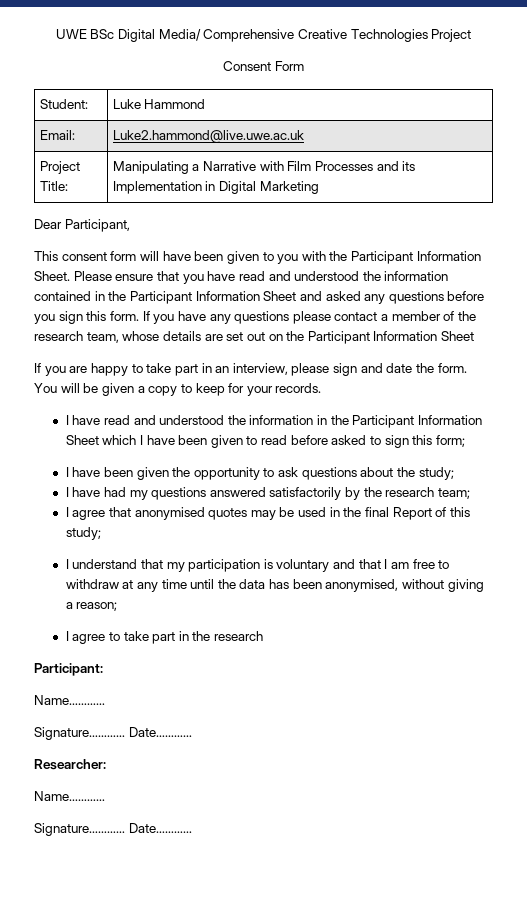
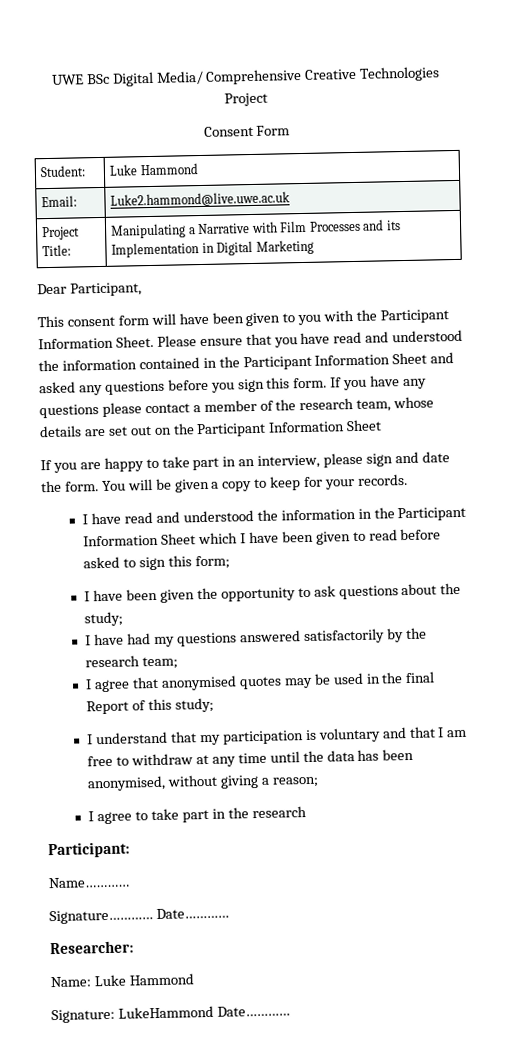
  Researcher:
- Name…………
- Signature………… Date…………
+ Name: Luke Hammond
+ Signature: LukeHammond Date…………

